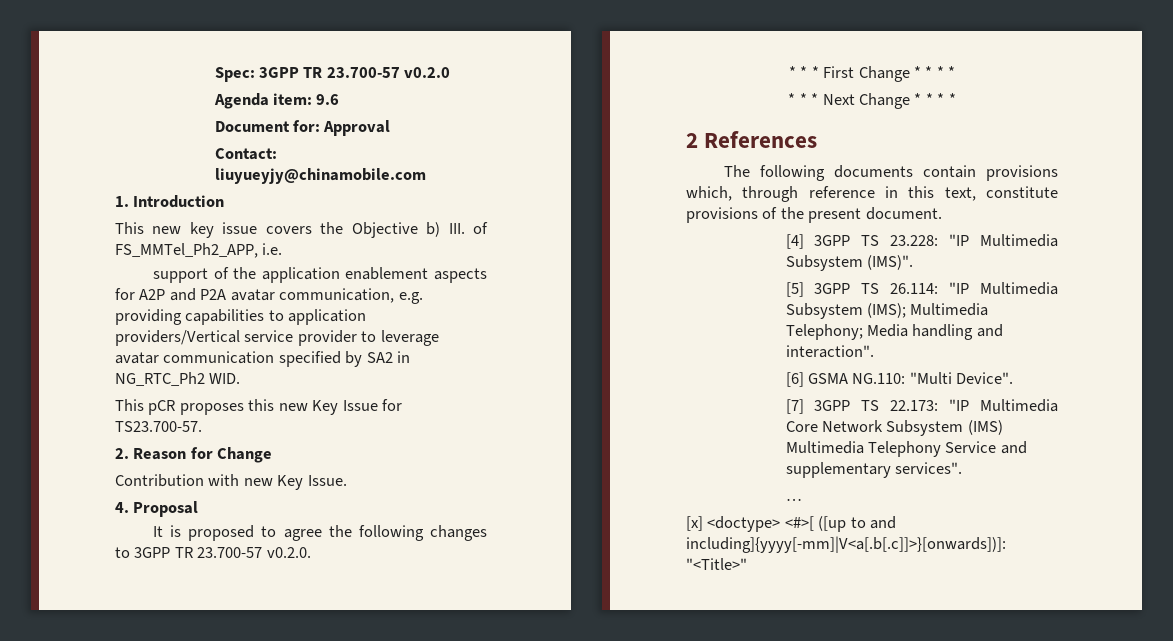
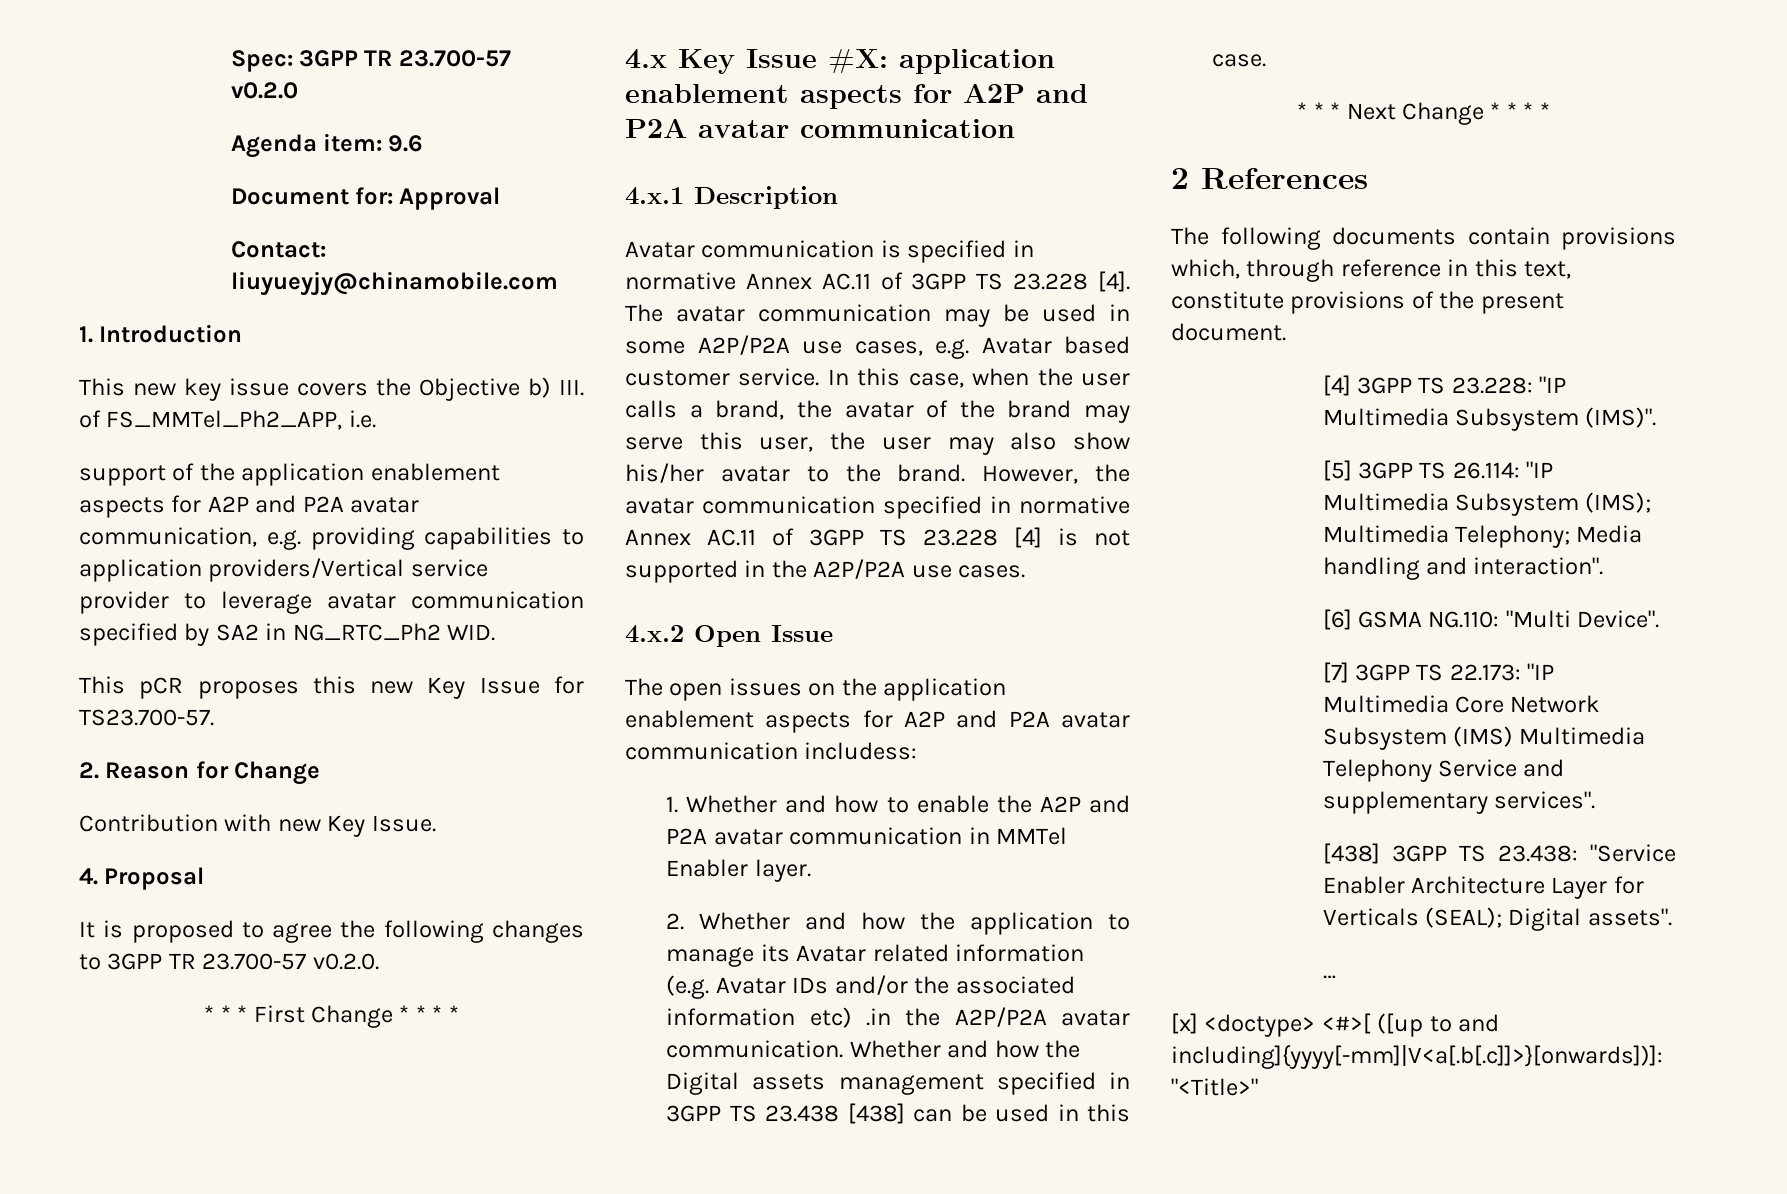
+ 4.x Key Issue #X: application enablement aspects for A2P and P2A avatar communication
+ 4.x.1 Description
+ Avatar communication is specified in normative Annex AC.11 of 3GPP TS 23.228 [4]. The avatar communication may be used in some A2P/P2A use cases, e.g. Avatar based customer service. In this case, when the user calls a brand, the avatar of the brand may serve this user, the user may also show his/her avatar to the brand. However, the avatar communication specified in normative Annex AC.11 of 3GPP TS 23.228 [4] is not supported in the A2P/P2A use cases.
+ 4.x.2 Open Issue
+ The open issues on the application enablement aspects for A2P and P2A avatar communication includess:
+ 1. Whether and how to enable the A2P and P2A avatar communication in MMTel Enabler layer.
+ 2. Whether and how the application to manage its Avatar related information (e.g. Avatar IDs and/or the associated information etc) .in the A2P/P2A avatar communication. Whether and how the Digital assets management specified in 3GPP TS 23.438 [438] can be used in this case.
+ [438] 3GPP TS 23.438: "Service Enabler Architecture Layer for Verticals (SEAL); Digital assets".

